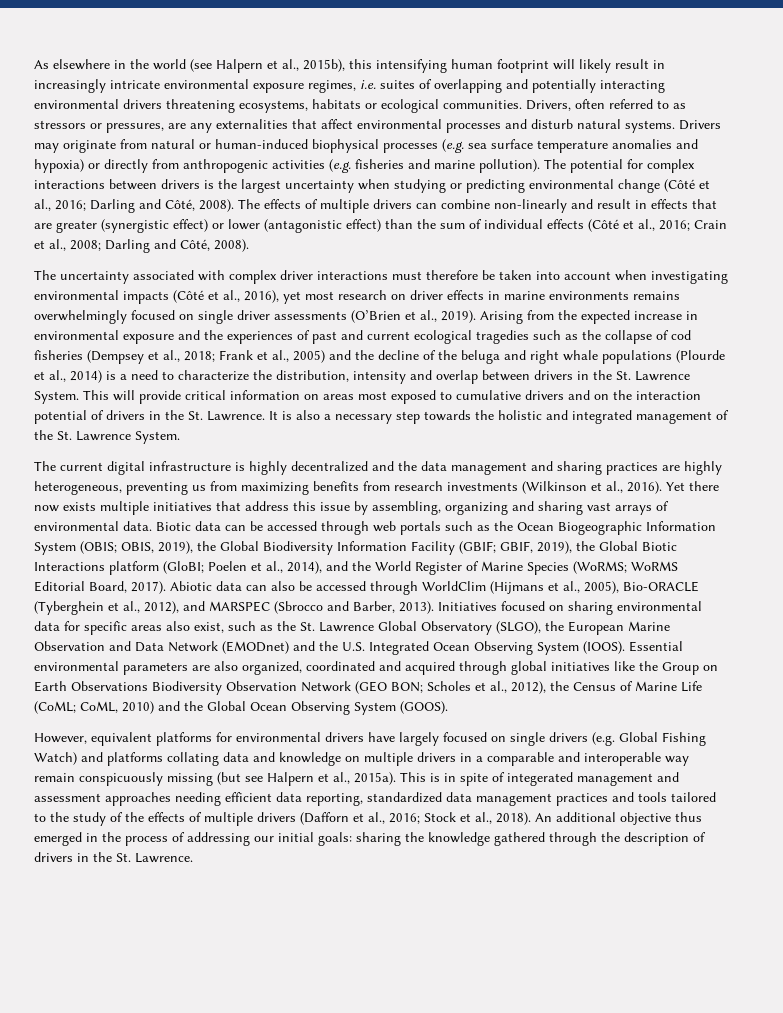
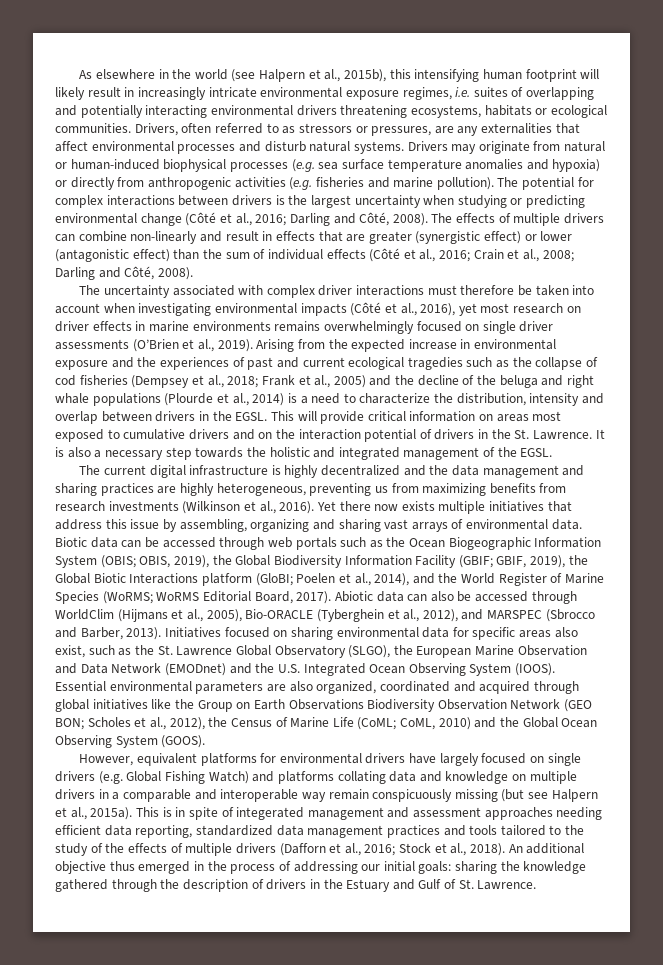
- Arising from the expected increase in environmental exposure and the experiences of past and current ecological tragedies such as the collapse of cod fisheries (Dempsey et al., 2018; Frank et al., 2005) and the decline of the beluga and right whale populations (Plourde et al., 2014) is a need to characterize the distribution, intensity and overlap between drivers in the St. Lawrence System.
+ Arising from the expected increase in environmental exposure and the experiences of past and current ecological tragedies such as the collapse of cod fisheries (Dempsey et al., 2018; Frank et al., 2005) and the decline of the beluga and right whale populations (Plourde et al., 2014) is a need to characterize the distribution, intensity and overlap between drivers in the EGSL.
- It is also a necessary step towards the holistic and integrated management of the St. Lawrence System.
+ It is also a necessary step towards the holistic and integrated management of the EGSL.
- An additional objective thus emerged in the process of addressing our initial goals: sharing the knowledge gathered through the description of drivers in the St. Lawrence.
+ An additional objective thus emerged in the process of addressing our initial goals: sharing the knowledge gathered through the description of drivers in the Estuary and Gulf of St. Lawrence.

